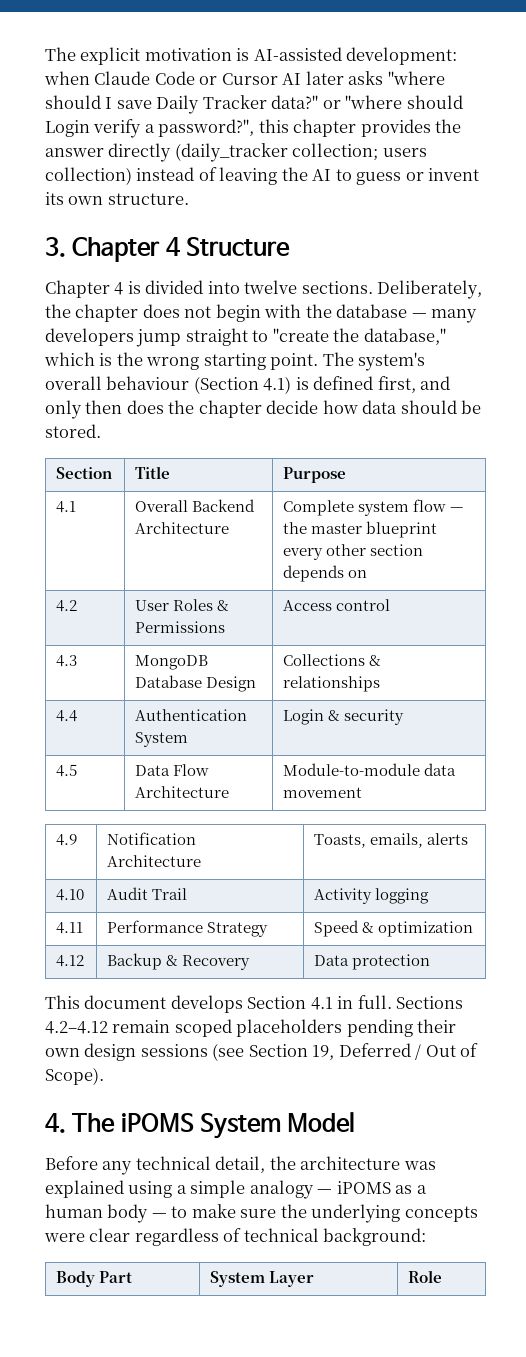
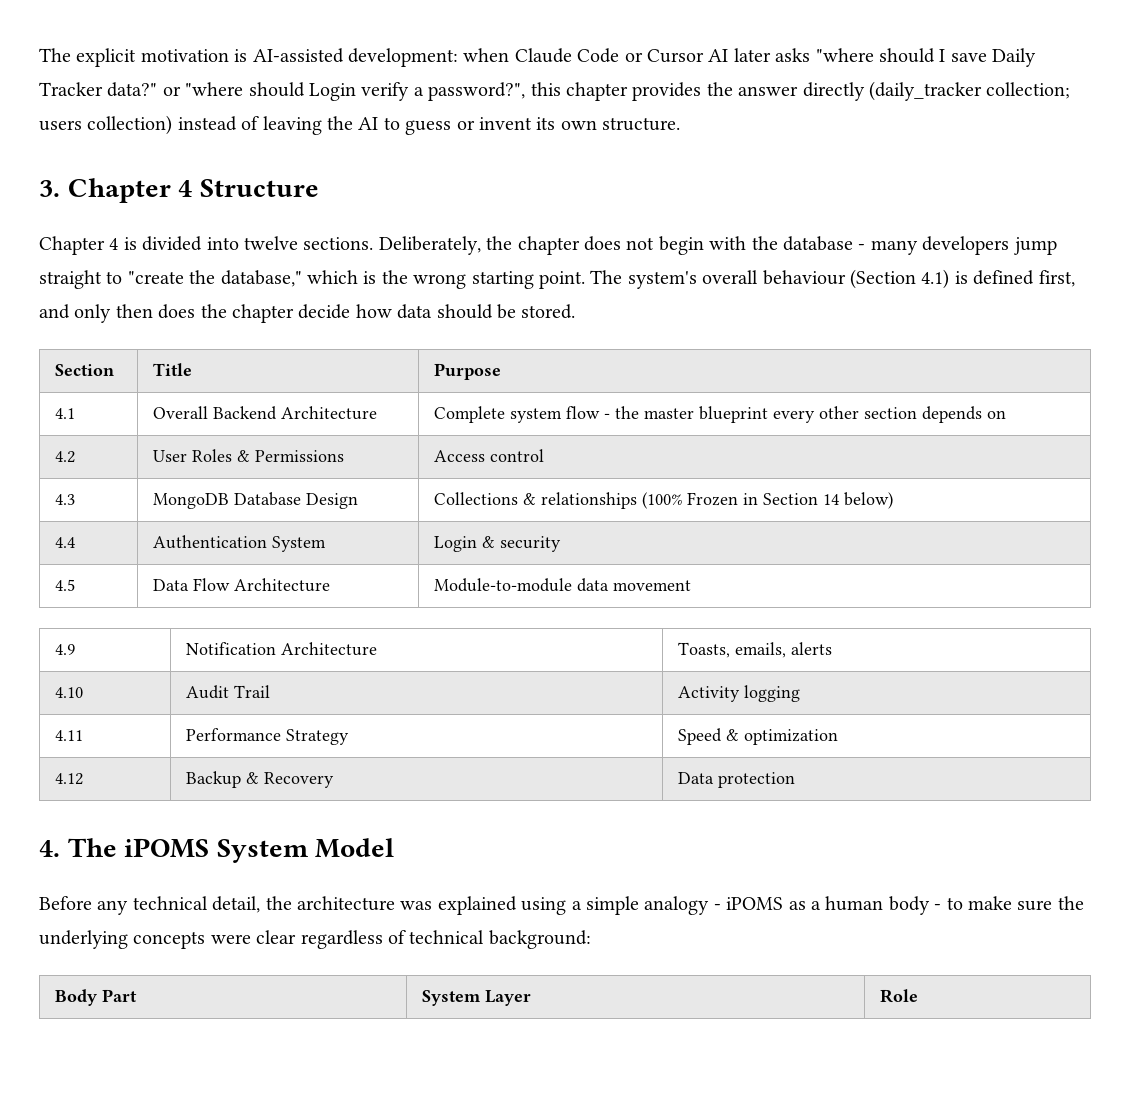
- Deliberately, the chapter does not begin with the database — many developers jump straight to "create the database," which is the wrong starting point.
+ Deliberately, the chapter does not begin with the database - many developers jump straight to "create the database," which is the wrong starting point.
- 4.1 | Overall Backend Architecture | Complete system flow — the master blueprint every other section depends on
+ 4.1 | Overall Backend Architecture | Complete system flow - the master blueprint every other section depends on
- 4.3 | MongoDB Database Design | Collections & relationships
+ 4.3 | MongoDB Database Design | Collections & relationships (100% Frozen in Section 14 below)
- This document develops Section 4.1 in full. Sections 4.2–4.12 remain scoped placeholders pending their own design sessions (see Section 19, Deferred / Out of Scope).
- Before any technical detail, the architecture was explained using a simple analogy — iPOMS as a human body — to make sure the underlying concepts were clear regardless of technical background:
+ Before any technical detail, the architecture was explained using a simple analogy - iPOMS as a human body - to make sure the underlying concepts were clear regardless of technical background:

